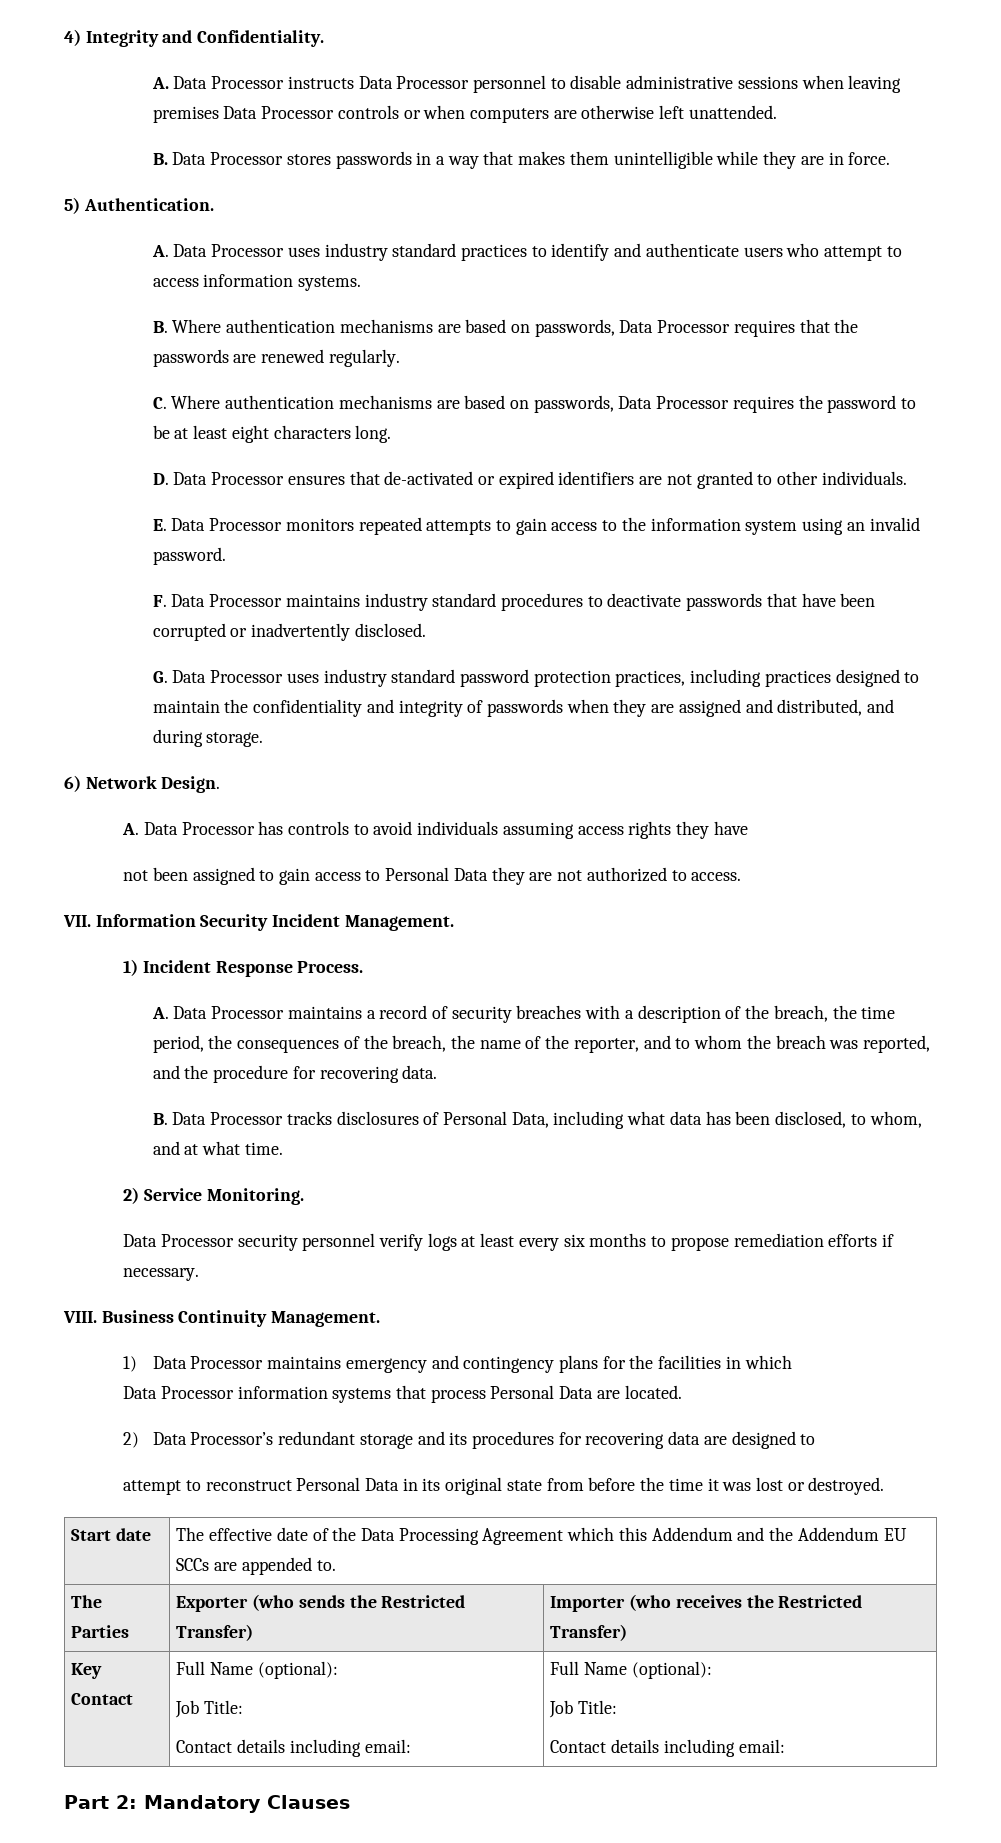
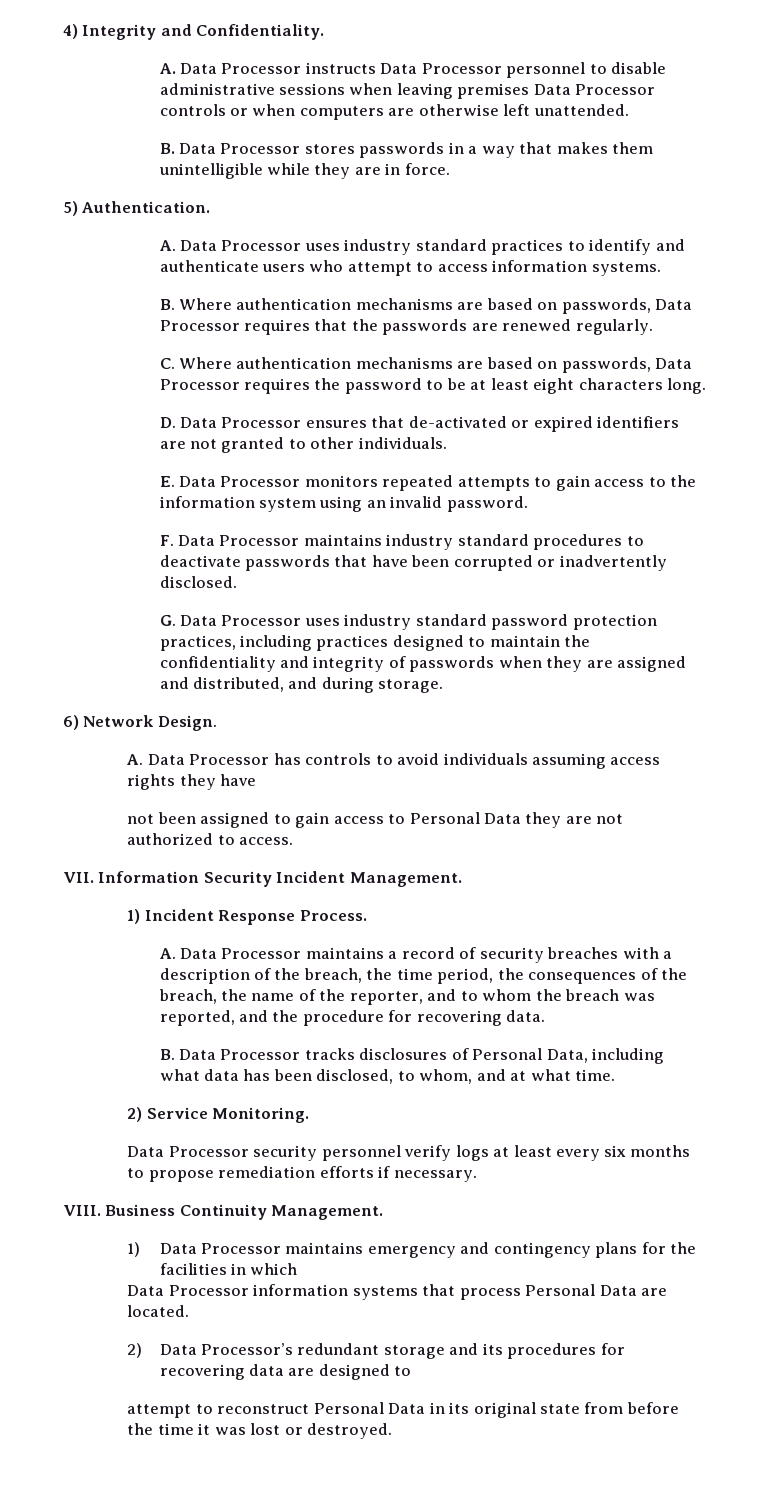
- Start date | The effective date of the Data Processing Agreement which this Addendum and the Addendum EU SCCs are appended to.
- The Parties | Exporter (who sends the Restricted Transfer) | Importer (who receives the Restricted Transfer)
- Key Contact | Full Name (optional):
- Job Title:
- Contact details including email: | Full Name (optional):
- Job Title:
- Contact details including email:
- Part 2: Mandatory Clauses

